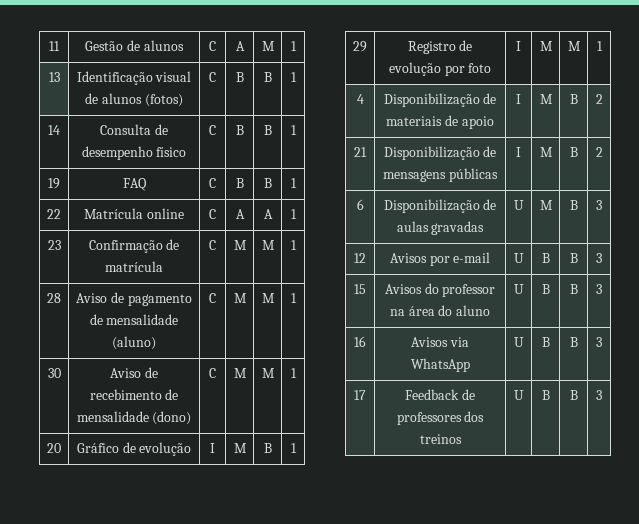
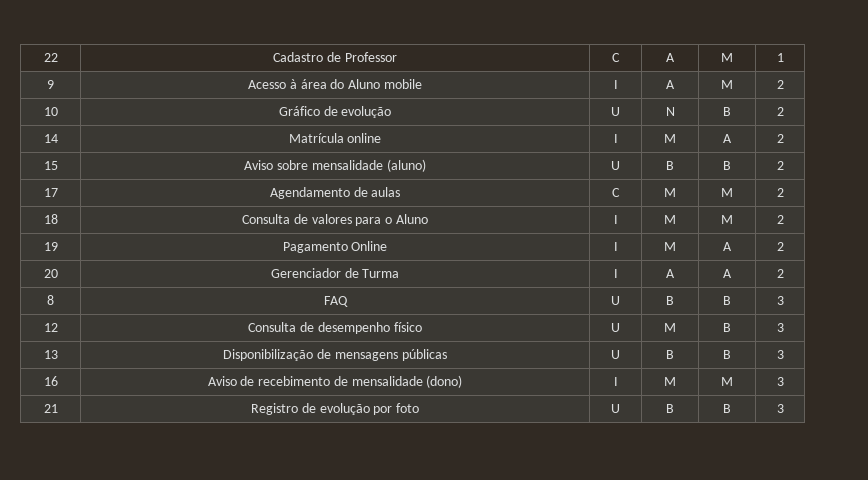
- 11 | Gestão de alunos | C | A | M | 1
+ 22 | Cadastro de Professor | C | A | M | 1
- 13 | Identificação visual de alunos (fotos) | C | B | B | 1
- 14 | Consulta de desempenho físico | C | B | B | 1
- 19 | FAQ | C | B | B | 1
- 22 | Matrícula online | C | A | A | 1
- 23 | Confirmação de matrícula | C | M | M | 1
- 28 | Aviso de pagamento de mensalidade (aluno) | C | M | M | 1
- 30 | Aviso de recebimento de mensalidade (dono) | C | M | M | 1
- 20 | Gráfico de evolução | I | M | B | 1
- 29 | Registro de evolução por foto | I | M | M | 1
- 4 | Disponibilização de materiais de apoio | I | M | B | 2
- 21 | Disponibilização de mensagens públicas | I | M | B | 2
- 6 | Disponibilização de aulas gravadas | U | M | B | 3
- 12 | Avisos por e-mail | U | B | B | 3
- 15 | Avisos do professor na área do aluno | U | B | B | 3
+ 9 | Acesso à área do Aluno mobile | I | A | M | 2
+ 10 | Gráfico de evolução | U | N | B | 2
+ 14 | Matrícula online | I | M | A | 2
+ 15 | Aviso sobre mensalidade (aluno) | U | B | B | 2
+ 17 | Agendamento de aulas | C | M | M | 2
+ 18 | Consulta de valores para o Aluno | I | M | M | 2
+ 19 | Pagamento Online | I | M | A | 2
+ 20 | Gerenciador de Turma | I | A | A | 2
+ 8 | FAQ | U | B | B | 3
+ 12 | Consulta de desempenho físico | U | M | B | 3
+ 13 | Disponibilização de mensagens públicas | U | B | B | 3
- 16 | Avisos via WhatsApp | U | B | B | 3
- 17 | Feedback de professores dos treinos | U | B | B | 3
+ 16 | Aviso de recebimento de mensalidade (dono) | I | M | M | 3
+ 21 | Registro de evolução por foto | U | B | B | 3

